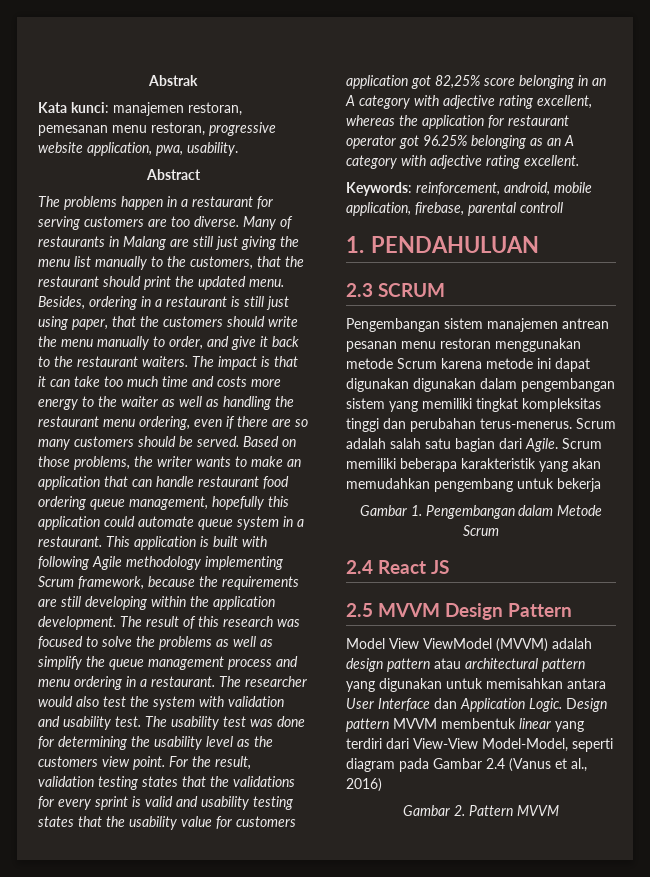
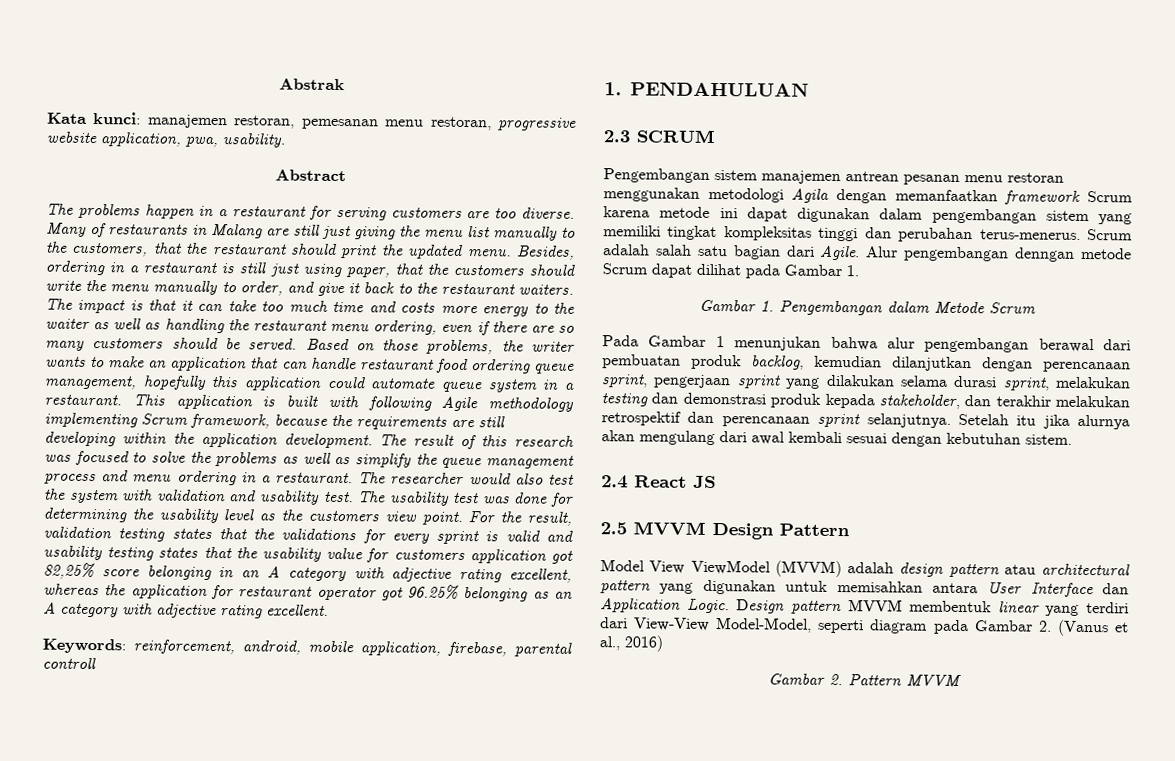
- Pengembangan sistem manajemen antrean pesanan menu restoran menggunakan metode Scrum karena metode ini dapat digunakan digunakan dalam pengembangan sistem yang memiliki tingkat kompleksitas tinggi dan perubahan terus-menerus.
+ Pengembangan sistem manajemen antrean pesanan menu restoran menggunakan metodologi Agila dengan memanfaatkan framework Scrum karena metode ini dapat digunakan dalam pengembangan sistem yang memiliki tingkat kompleksitas tinggi dan perubahan terus-menerus.
- Scrum memiliki beberapa karakteristik yang akan memudahkan pengembang untuk bekerja
+ Alur pengembangan denngan metode Scrum dapat dilihat pada Gambar 1.
+ Pada Gambar 1 menunjukan bahwa alur pengembangan berawal dari pembuatan produk backlog, kemudian dilanjutkan dengan perencanaan sprint, pengerjaan sprint yang dilakukan selama durasi sprint, melakukan testing dan demonstrasi produk kepada stakeholder, dan terakhir melakukan retrospektif dan perencanaan sprint selanjutnya. Setelah itu jika alurnya akan mengulang dari awal kembali sesuai dengan kebutuhan sistem.
- Design pattern MVVM membentuk linear yang terdiri dari View-View Model-Model, seperti diagram pada Gambar 2.4 (Vanus et al., 2016)
+ Design pattern MVVM membentuk linear yang terdiri dari View-View Model-Model, seperti diagram pada Gambar 2. (Vanus et al., 2016)

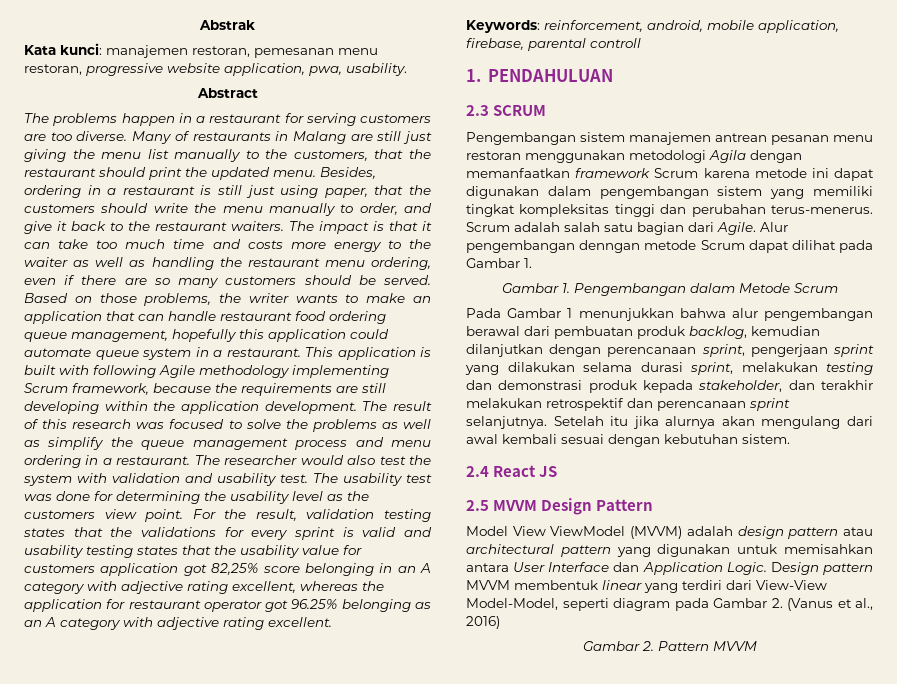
- Pada Gambar 1 menunjukan bahwa alur pengembangan berawal dari pembuatan produk backlog, kemudian dilanjutkan dengan perencanaan sprint, pengerjaan sprint yang dilakukan selama durasi sprint, melakukan testing dan demonstrasi produk kepada stakeholder, dan terakhir melakukan retrospektif dan perencanaan sprint selanjutnya.
+ Pada Gambar 1 menunjukkan bahwa alur pengembangan berawal dari pembuatan produk backlog, kemudian dilanjutkan dengan perencanaan sprint, pengerjaan sprint yang dilakukan selama durasi sprint, melakukan testing dan demonstrasi produk kepada stakeholder, dan terakhir melakukan retrospektif dan perencanaan sprint selanjutnya.

